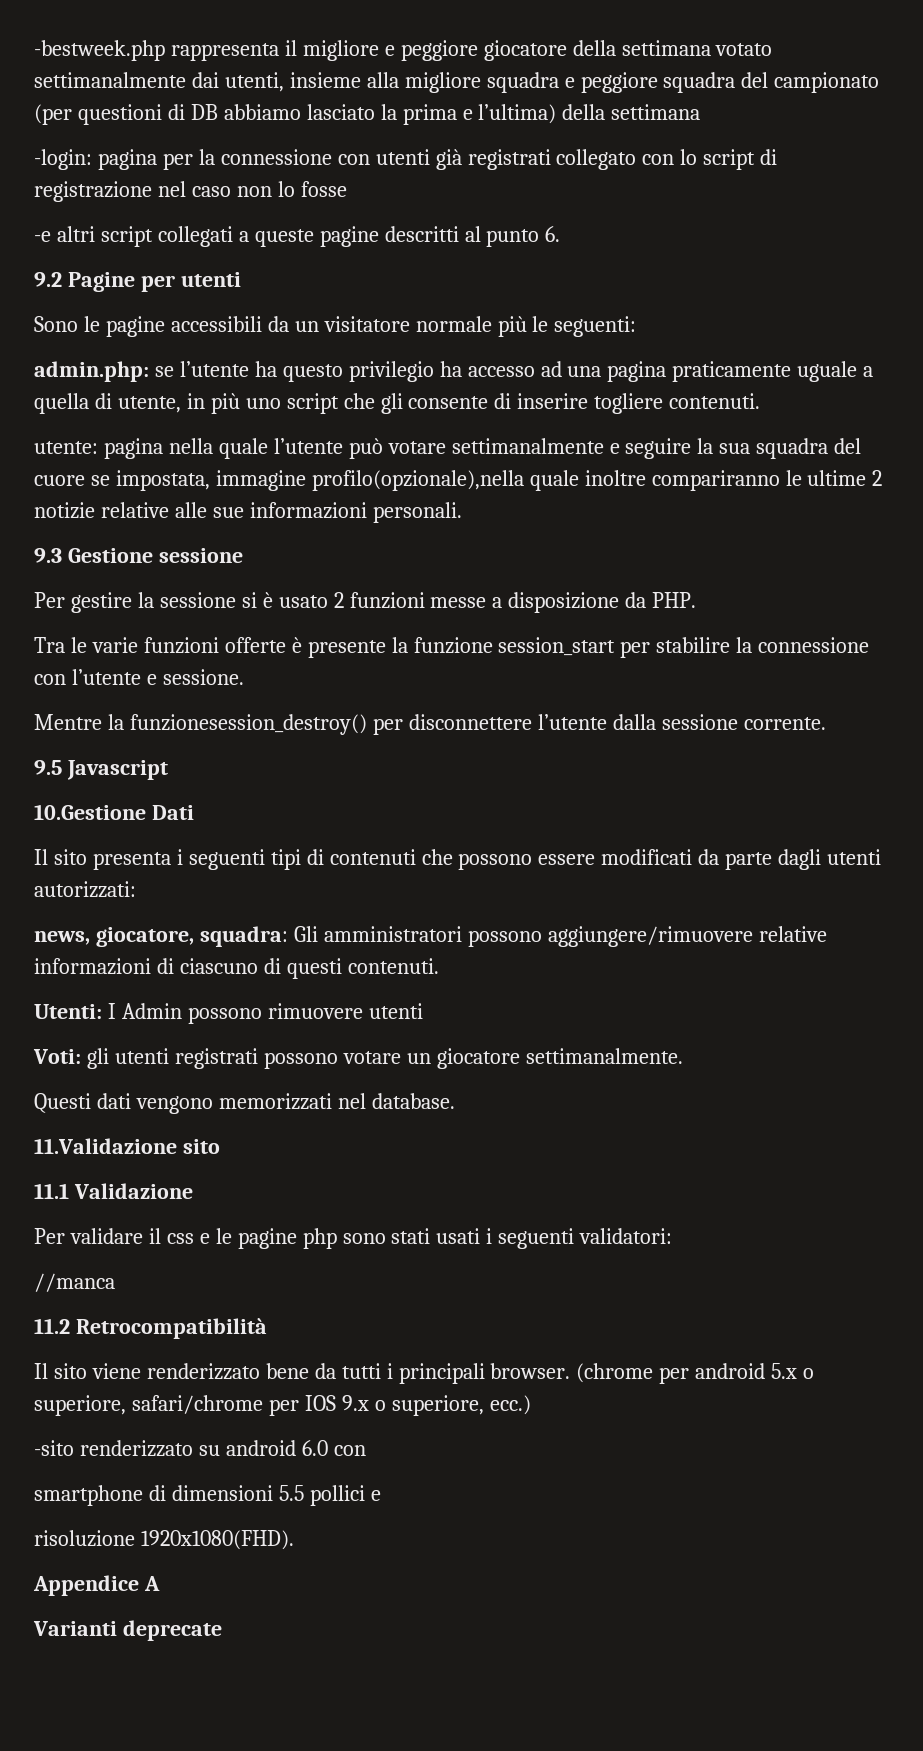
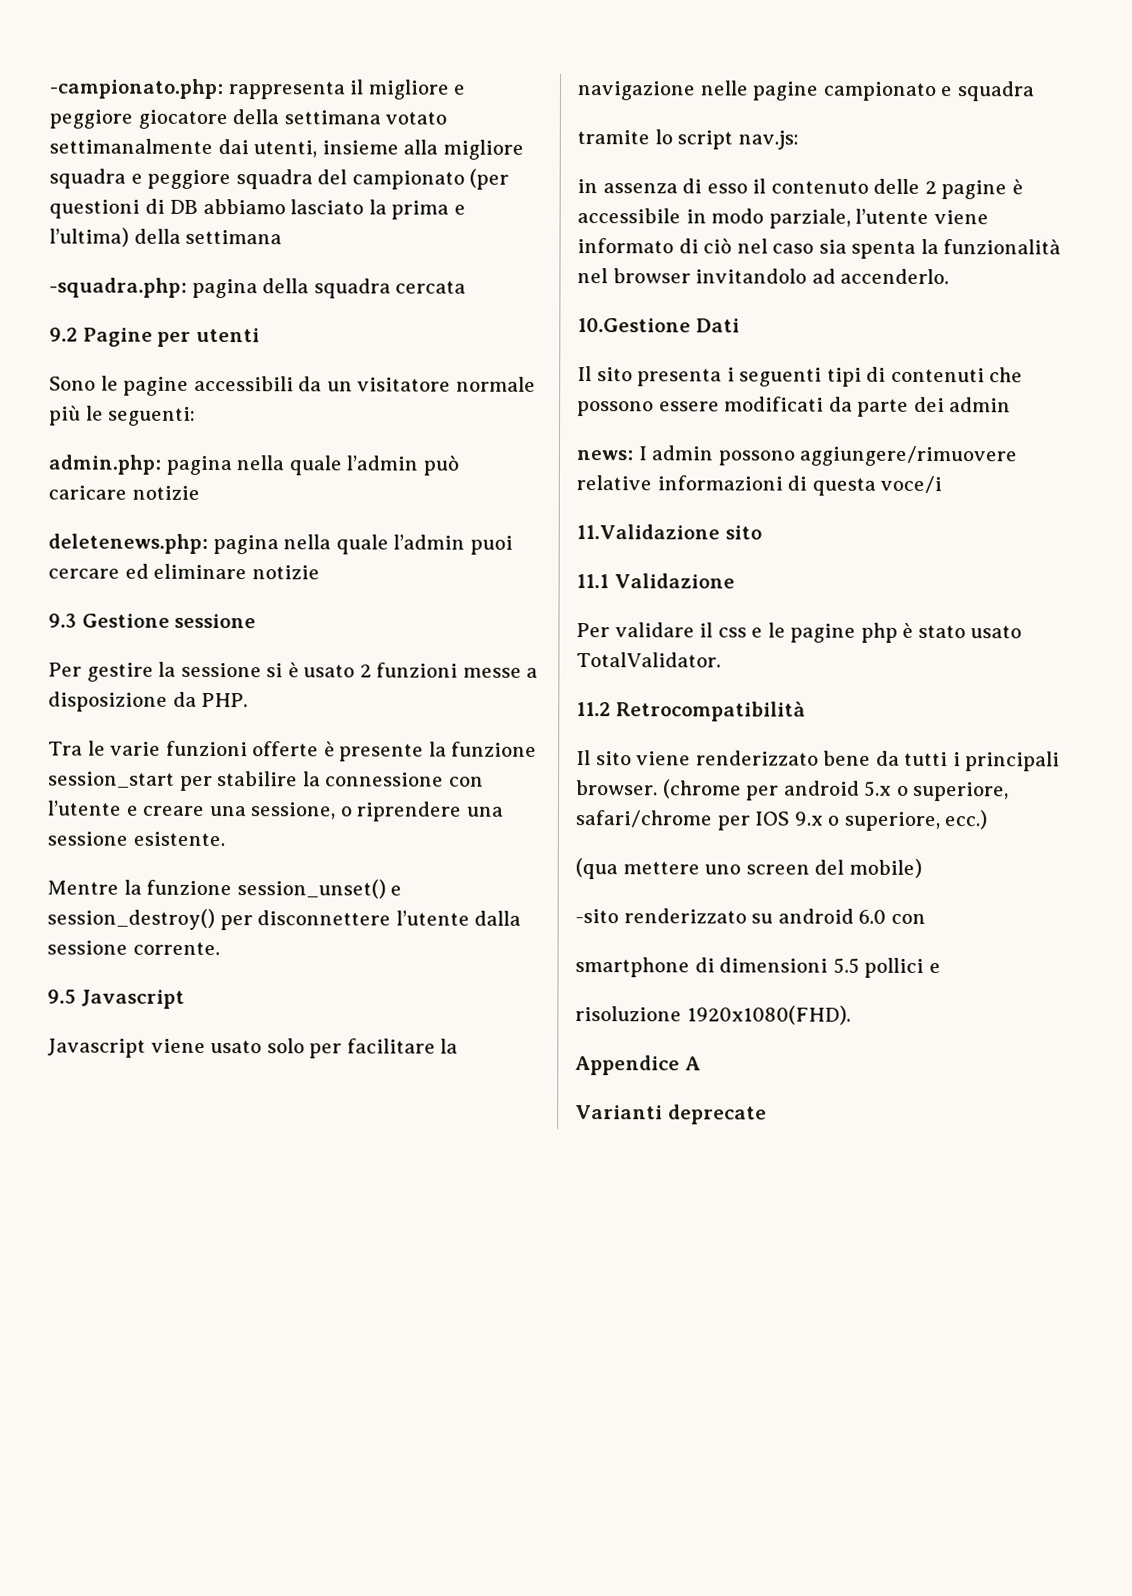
- -bestweek.php rappresenta il migliore e peggiore giocatore della settimana votato settimanalmente dai utenti, insieme alla migliore squadra e peggiore squadra del campionato (per questioni di DB abbiamo lasciato la prima e l’ultima) della settimana
+ -campionato.php: rappresenta il migliore e peggiore giocatore della settimana votato settimanalmente dai utenti, insieme alla migliore squadra e peggiore squadra del campionato (per questioni di DB abbiamo lasciato la prima e l’ultima) della settimana
- -login: pagina per la connessione con utenti già registrati collegato con lo script di registrazione nel caso non lo fosse
- -e altri script collegati a queste pagine descritti al punto 6.
+ -squadra.php: pagina della squadra cercata
- admin.php: se l’utente ha questo privilegio ha accesso ad una pagina praticamente uguale a quella di utente, in più uno script che gli consente di inserire togliere contenuti.
- utente: pagina nella quale l’utente può votare settimanalmente e seguire la sua squadra del cuore se impostata, immagine profilo(opzionale),nella quale inoltre compariranno le ultime 2 notizie relative alle sue informazioni personali.
+ admin.php: pagina nella quale l’admin può caricare notizie
+ deletenews.php: pagina nella quale l’admin puoi cercare ed eliminare notizie
- Tra le varie funzioni offerte è presente la funzione session_start per stabilire la connessione con l’utente e sessione.
- Mentre la funzionesession_destroy() per disconnettere l’utente dalla sessione corrente.
+ Tra le varie funzioni offerte è presente la funzione session_start per stabilire la connessione con l’utente e creare una sessione, o riprendere una sessione esistente.
+ Mentre la funzione session_unset() e session_destroy() per disconnettere l’utente dalla sessione corrente.
+ Javascript viene usato solo per facilitare la navigazione nelle pagine campionato e squadra
+ tramite lo script nav.js:
+ in assenza di esso il contenuto delle 2 pagine è accessibile in modo parziale, l’utente viene informato di ciò nel caso sia spenta la funzionalità nel browser invitandolo ad accenderlo.
- Il sito presenta i seguenti tipi di contenuti che possono essere modificati da parte dagli utenti autorizzati:
- news, giocatore, squadra: Gli amministratori possono aggiungere/rimuovere relative informazioni di ciascuno di questi contenuti.
- Utenti: I Admin possono rimuovere utenti
- Voti: gli utenti registrati possono votare un giocatore settimanalmente.
- Questi dati vengono memorizzati nel database.
+ Il sito presenta i seguenti tipi di contenuti che possono essere modificati da parte dei admin
+ news: I admin possono aggiungere/rimuovere relative informazioni di questa voce/i
- Per validare il css e le pagine php sono stati usati i seguenti validatori:
- //manca
+ Per validare il css e le pagine php è stato usato TotalValidator.
+ (qua mettere uno screen del mobile)

